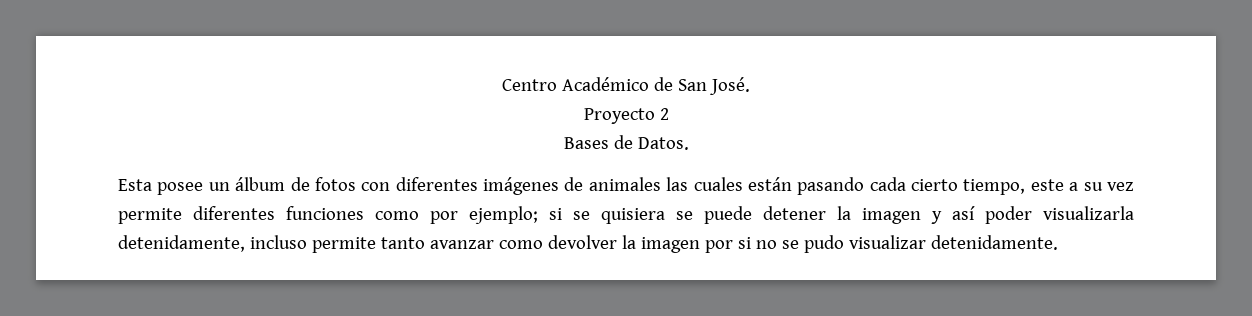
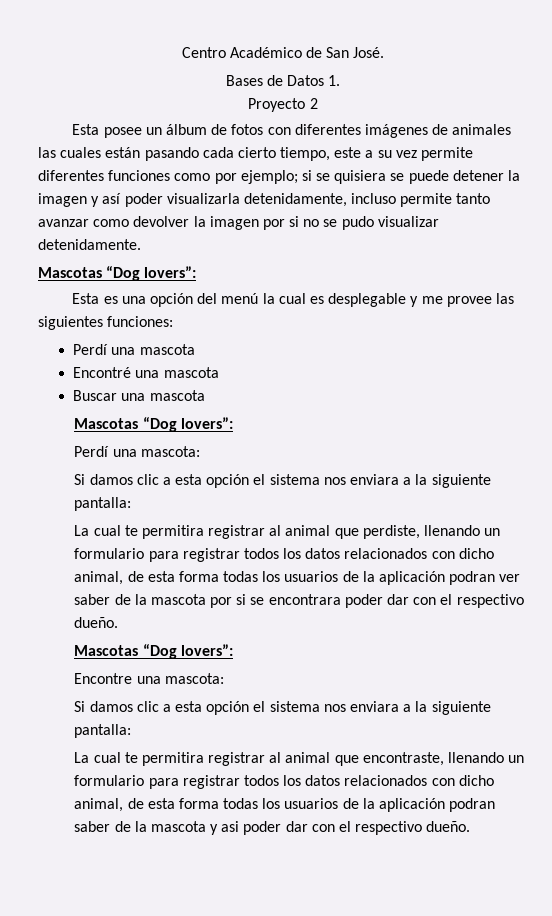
+ Bases de Datos 1.
- Bases de Datos.
  Esta posee un álbum de fotos con diferentes imágenes de animales las cuales están pasando cada cierto tiempo, este a su vez permite diferentes funciones como por ejemplo; si se quisiera se puede detener la imagen y así poder visualizarla detenidamente, incluso permite tanto avanzar como devolver la imagen por si no se pudo visualizar detenidamente.
+ Mascotas “Dog lovers”:
+ Esta es una opción del menú la cual es desplegable y me provee las siguientes funciones:
+ Perdí una mascota
+ Encontré una mascota
+ Buscar una mascota
+ Mascotas “Dog lovers”:
+ Perdí una mascota:
+ Si damos clic a esta opción el sistema nos enviara a la siguiente pantalla:
+ La cual te permitira registrar al animal que perdiste, llenando un formulario para registrar todos los datos relacionados con dicho animal, de esta forma todas los usuarios de la aplicación podran ver saber de la mascota por si se encontrara poder dar con el respectivo dueño.
+ Mascotas “Dog lovers”:
+ Encontre una mascota:
+ Si damos clic a esta opción el sistema nos enviara a la siguiente pantalla:
+ La cual te permitira registrar al animal que encontraste, llenando un formulario para registrar todos los datos relacionados con dicho animal, de esta forma todas los usuarios de la aplicación podran saber de la mascota y asi poder dar con el respectivo dueño.

